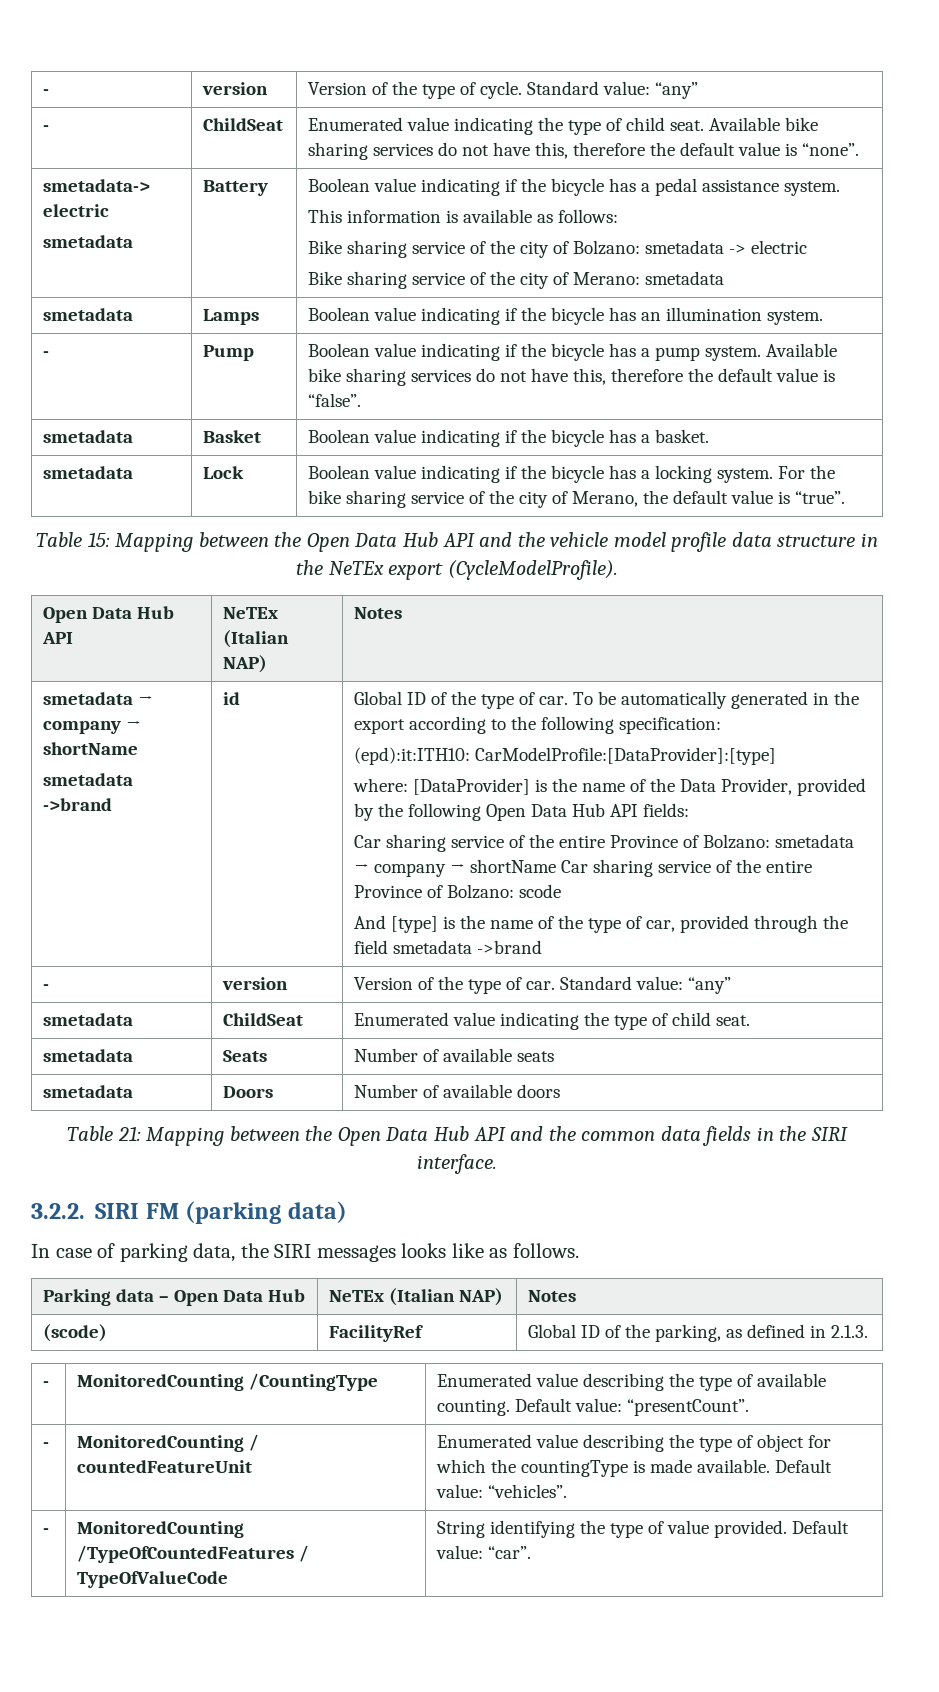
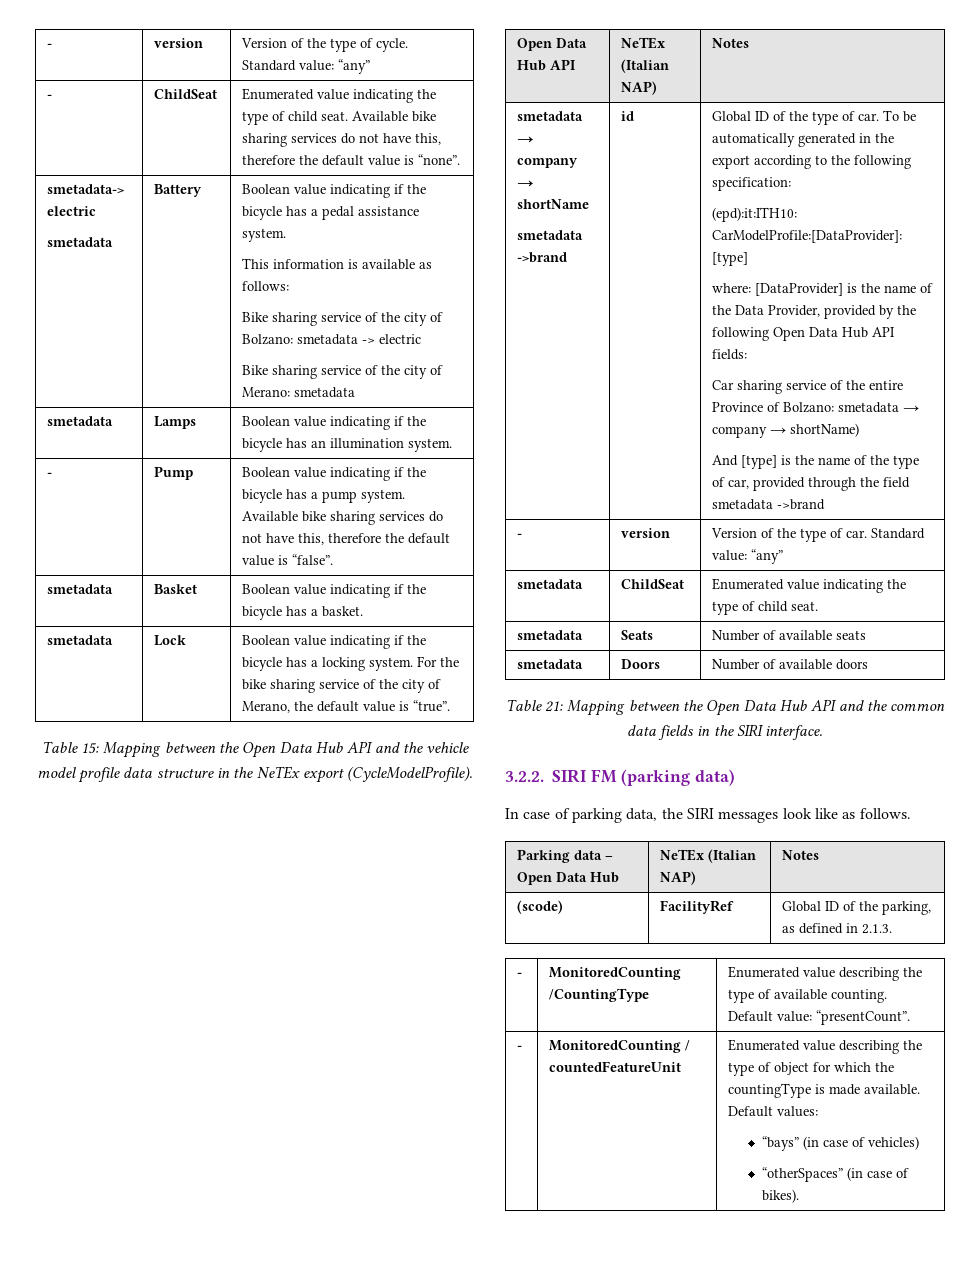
- Car sharing service of the entire Province of Bolzano: smetadata → company → shortName Car sharing service of the entire Province of Bolzano: scode
+ Car sharing service of the entire Province of Bolzano: smetadata → company → shortName)
- In case of parking data, the SIRI messages looks like as follows.
+ In case of parking data, the SIRI messages look like as follows.
- - | MonitoredCounting / countedFeatureUnit | Enumerated value describing the type of object for which the countingType is made available. Default value: “vehicles”.
- - | MonitoredCounting /TypeOfCountedFeatures / TypeOfValueCode | String identifying the type of value provided. Default value: “car”.
+ - | MonitoredCounting / countedFeatureUnit | Enumerated value describing the type of object for which the countingType is made available. Default values:
+ “bays” (in case of vehicles)
+ “otherSpaces” (in case of bikes).

